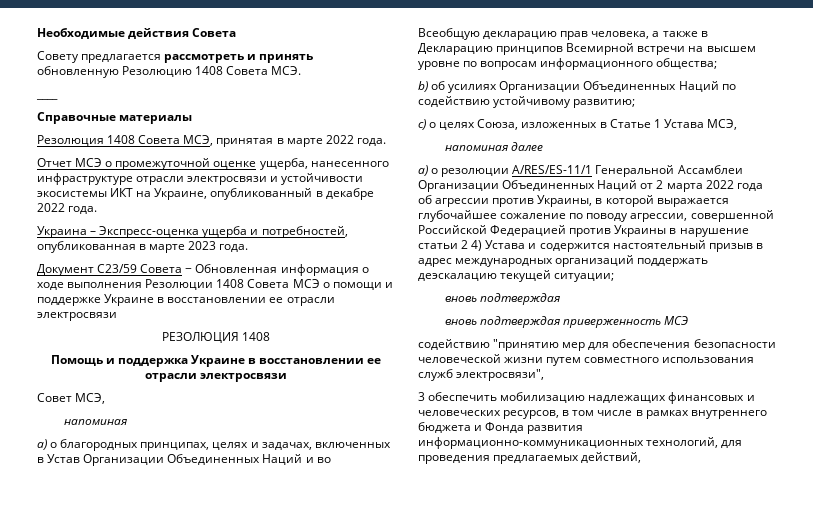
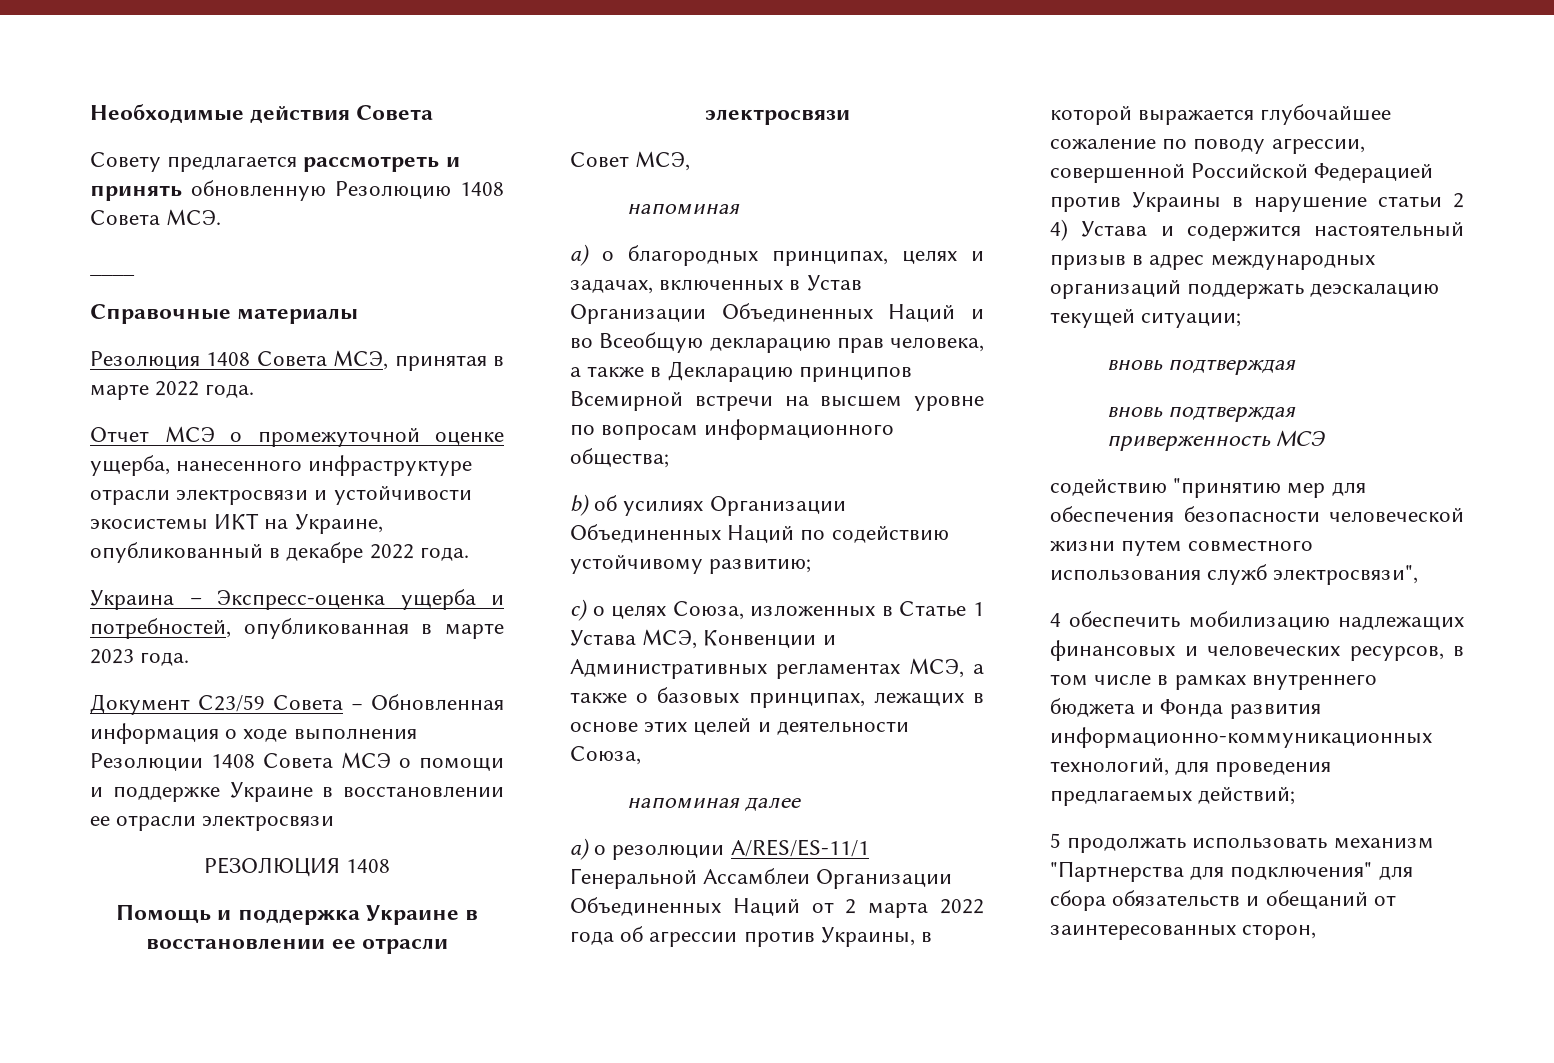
- c) о целях Союза, изложенных в Статье 1 Устава МСЭ,
+ c) о целях Союза, изложенных в Статье 1 Устава МСЭ, Конвенции и Административных регламентах МСЭ, а также о базовых принципах, лежащих в основе этих целей и деятельности Союза,
- 3 обеспечить мобилизацию надлежащих финансовых и человеческих ресурсов, в том числе в рамках внутреннего бюджета и Фонда развития информационно-коммуникационных технологий, для проведения предлагаемых действий,
+ 4 обеспечить мобилизацию надлежащих финансовых и человеческих ресурсов, в том числе в рамках внутреннего бюджета и Фонда развития информационно-коммуникационных технологий, для проведения предлагаемых действий;
+ 5 продолжать использовать механизм "Партнерства для подключения" для сбора обязательств и обещаний от заинтересованных сторон,

